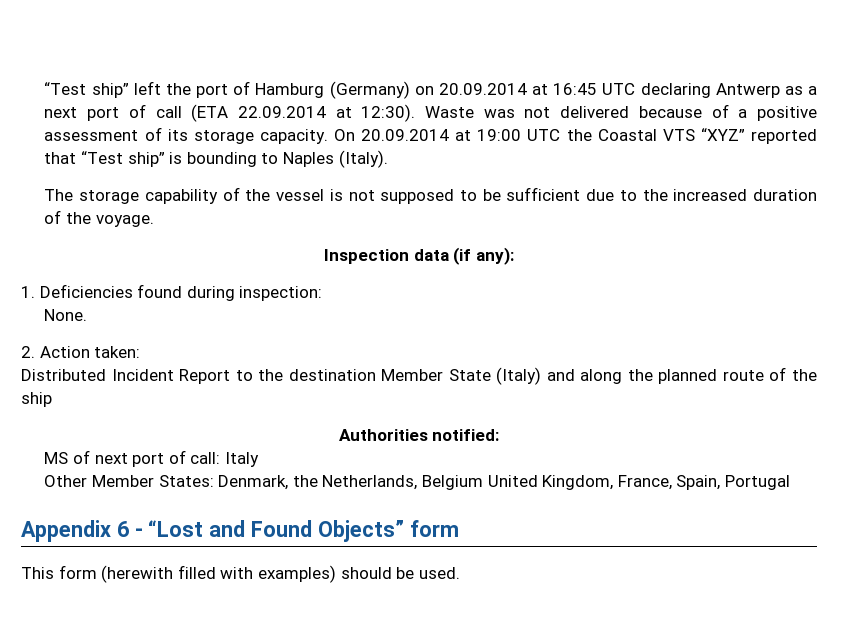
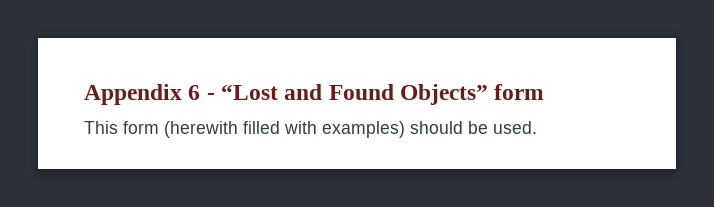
- “Test ship” left the port of Hamburg (Germany) on 20.09.2014 at 16:45 UTC declaring Antwerp as a next port of call (ETA 22.09.2014 at 12:30). Waste was not delivered because of a positive assessment of its storage capacity. On 20.09.2014 at 19:00 UTC the Coastal VTS “XYZ” reported that “Test ship” is bounding to Naples (Italy).
- The storage capability of the vessel is not supposed to be sufficient due to the increased duration of the voyage.
- Inspection data (if any):
- 1. Deficiencies found during inspection:
- None.
- 2. Action taken:
- Distributed Incident Report to the destination Member State (Italy) and along the planned route of the ship
- Authorities notified:
- MS of next port of call: Italy
- Other Member States: Denmark, the Netherlands, Belgium United Kingdom, France, Spain, Portugal

